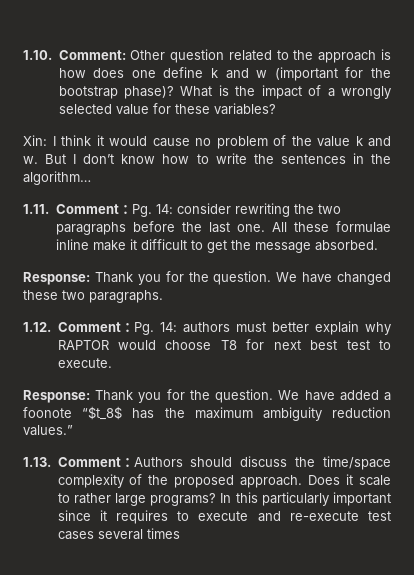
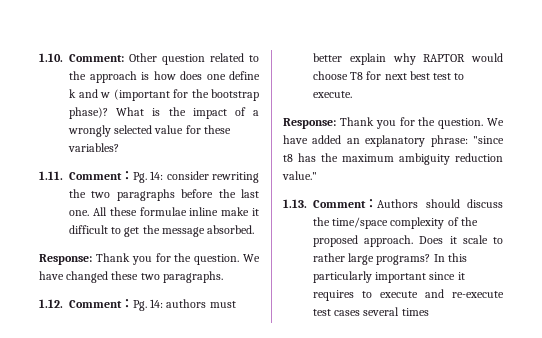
- Xin: I think it would cause no problem of the value k and w. But I don’t know how to write the sentences in the algorithm…
- We have added a foonote “$t_8$ has the maximum ambiguity reduction values.”
+ We have added an explanatory phrase: "since t8 has the maximum ambiguity reduction value."

